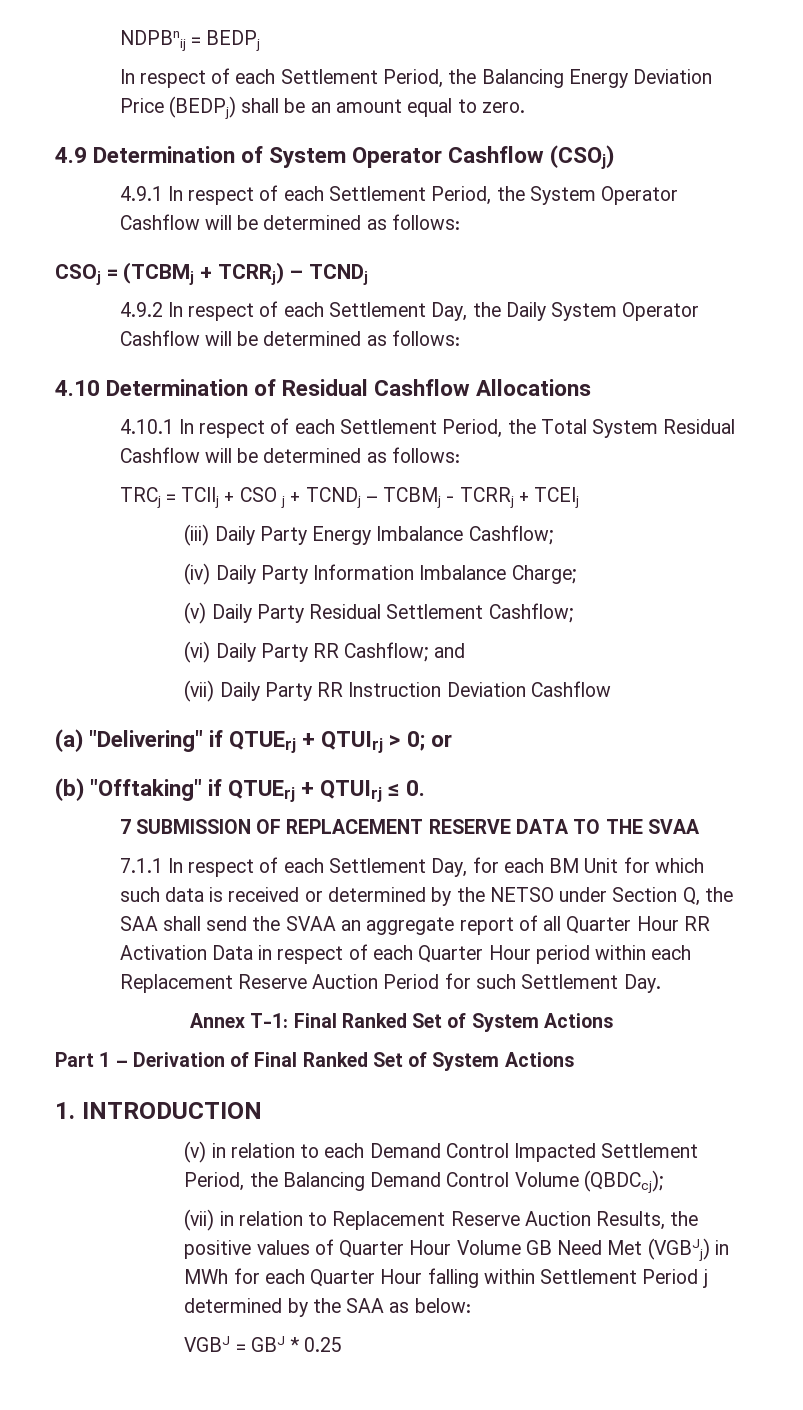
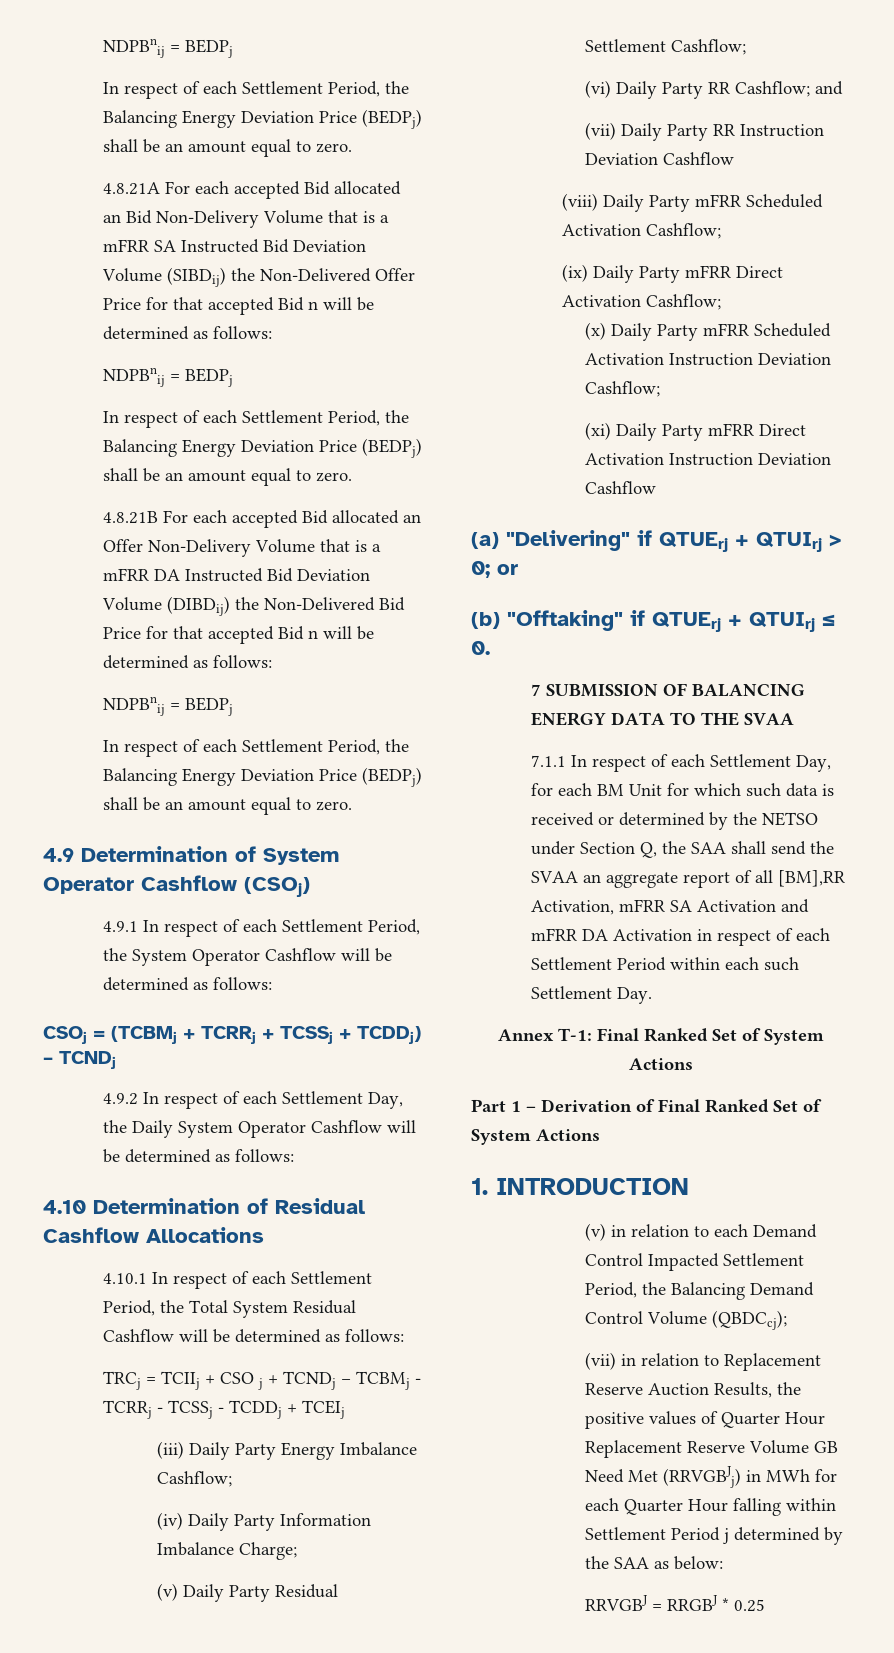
+ 4.8.21A For each accepted Bid allocated an Bid Non-Delivery Volume that is a mFRR SA Instructed Bid Deviation Volume (SIBDij) the Non-Delivered Offer Price for that accepted Bid n will be determined as follows:
+ NDPBnij = BEDPj
+ In respect of each Settlement Period, the Balancing Energy Deviation Price (BEDPj) shall be an amount equal to zero.
+ 4.8.21B For each accepted Bid allocated an Offer Non-Delivery Volume that is a mFRR DA Instructed Bid Deviation Volume (DIBDij) the Non-Delivered Bid Price for that accepted Bid n will be determined as follows:
+ NDPBnij = BEDPj
+ In respect of each Settlement Period, the Balancing Energy Deviation Price (BEDPj) shall be an amount equal to zero.
- CSOj = (TCBMj + TCRRj) – TCNDj
+ CSOj = (TCBMj + TCRRj + TCSSj + TCDDj) – TCNDj
- TRCj = TCIIj + CSO j + TCNDj – TCBMj - TCRRj + TCEIj
+ TRCj = TCIIj + CSO j + TCNDj – TCBMj - TCRRj - TCSSj - TCDDj + TCEIj
+ (viii) Daily Party mFRR Scheduled Activation Cashflow;
+ (ix) Daily Party mFRR Direct Activation Cashflow;
+ (x) Daily Party mFRR Scheduled Activation Instruction Deviation Cashflow;
+ (xi) Daily Party mFRR Direct Activation Instruction Deviation Cashflow
- 7 SUBMISSION OF REPLACEMENT RESERVE DATA TO THE SVAA
+ 7 SUBMISSION OF BALANCING ENERGY DATA TO THE SVAA
- 7.1.1 In respect of each Settlement Day, for each BM Unit for which such data is received or determined by the NETSO under Section Q, the SAA shall send the SVAA an aggregate report of all Quarter Hour RR Activation Data in respect of each Quarter Hour period within each Replacement Reserve Auction Period for such Settlement Day.
+ 7.1.1 In respect of each Settlement Day, for each BM Unit for which such data is received or determined by the NETSO under Section Q, the SAA shall send the SVAA an aggregate report of all [BM],RR Activation, mFRR SA Activation and mFRR DA Activation in respect of each Settlement Period within each such Settlement Day.
- (vii) in relation to Replacement Reserve Auction Results, the positive values of Quarter Hour Volume GB Need Met (VGBJj) in MWh for each Quarter Hour falling within Settlement Period j determined by the SAA as below:
+ (vii) in relation to Replacement Reserve Auction Results, the positive values of Quarter Hour Replacement Reserve Volume GB Need Met (RRVGBJj) in MWh for each Quarter Hour falling within Settlement Period j determined by the SAA as below:
- VGBJ = GBJ * 0.25
+ RRVGBJ = RRGBJ * 0.25

